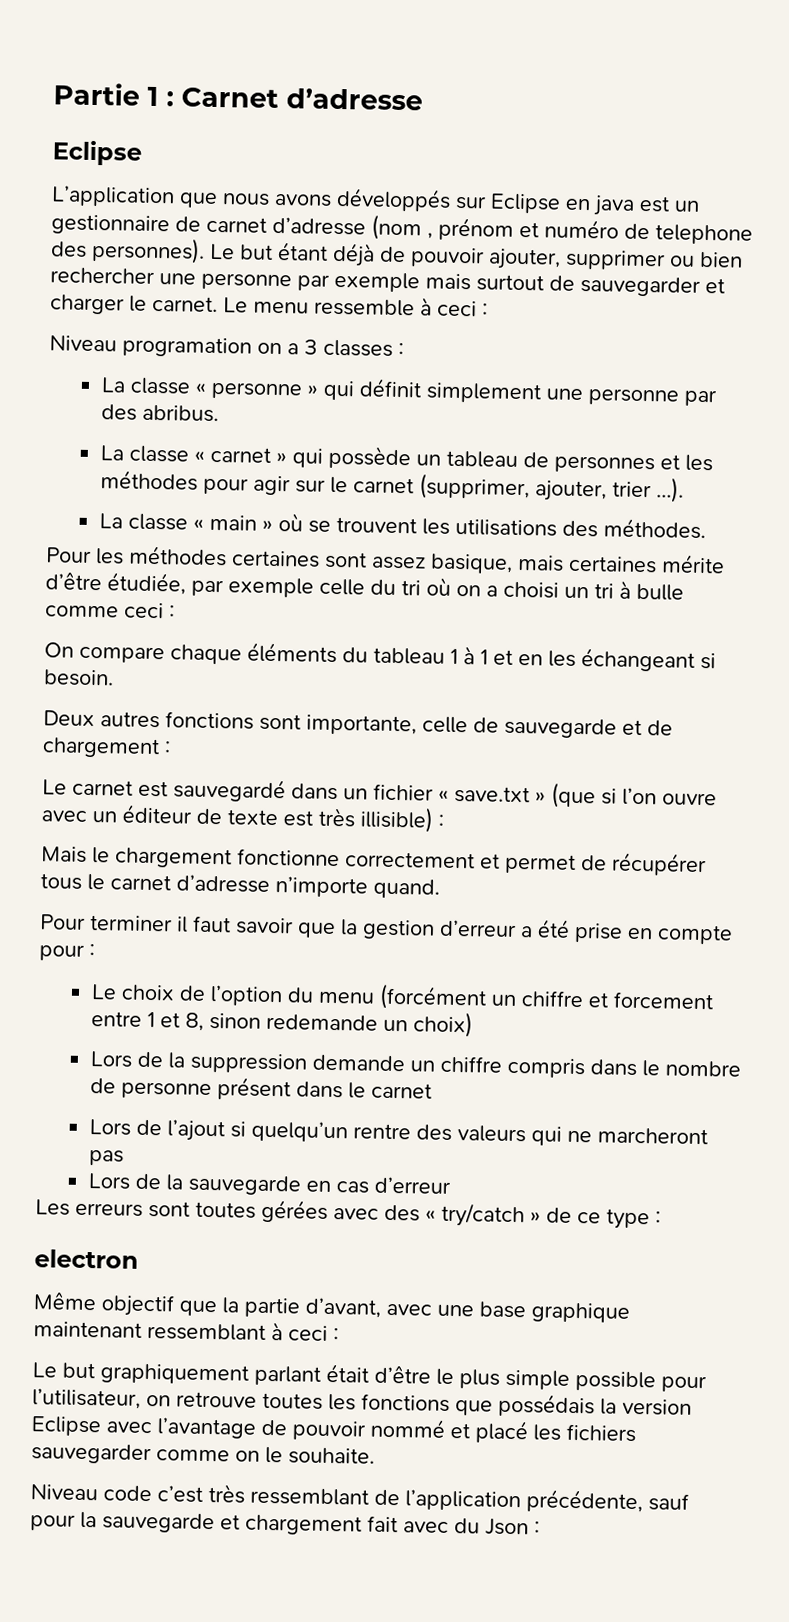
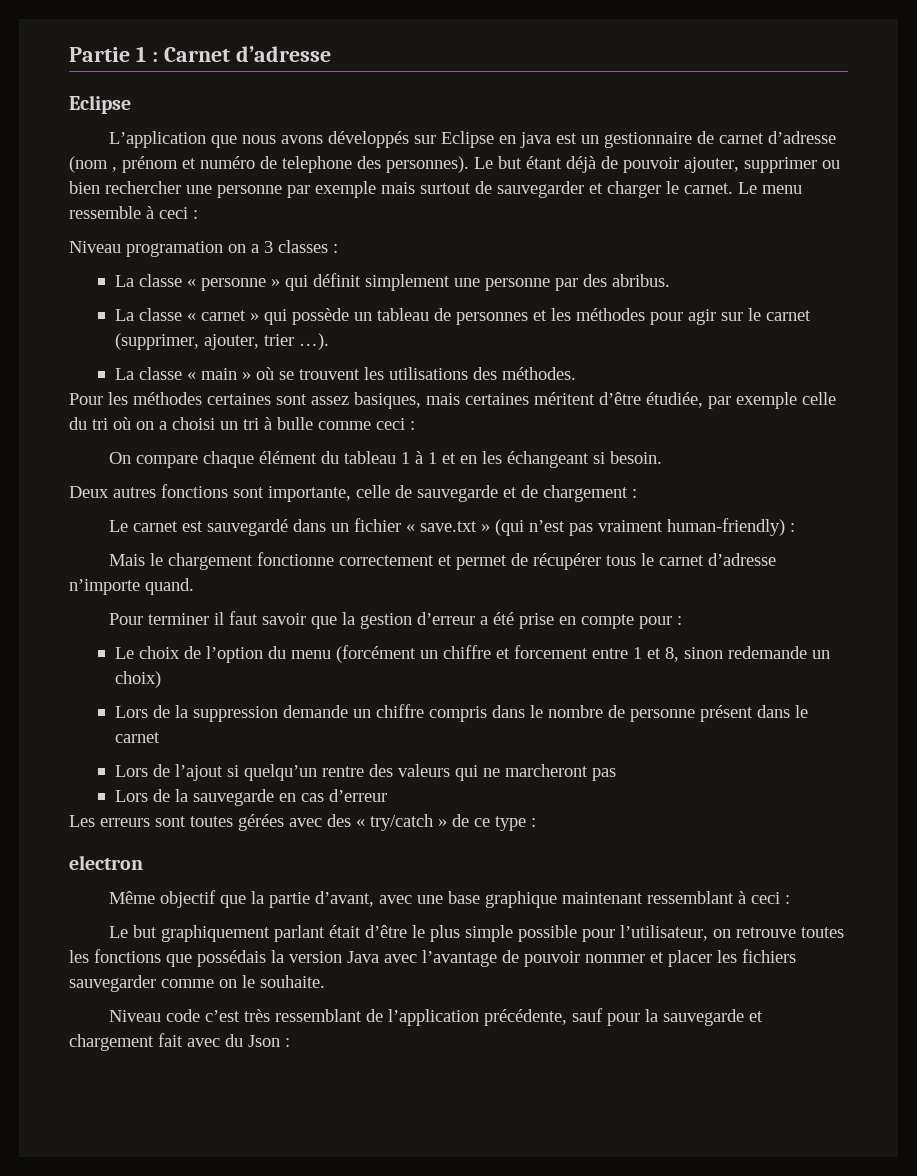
- Pour les méthodes certaines sont assez basique, mais certaines mérite d’être étudiée, par exemple celle du tri où on a choisi un tri à bulle comme ceci :
+ Pour les méthodes certaines sont assez basiques, mais certaines méritent d’être étudiée, par exemple celle du tri où on a choisi un tri à bulle comme ceci :
- On compare chaque éléments du tableau 1 à 1 et en les échangeant si besoin.
+ On compare chaque élément du tableau 1 à 1 et en les échangeant si besoin.
- Le carnet est sauvegardé dans un fichier « save.txt » (que si l’on ouvre avec un éditeur de texte est très illisible) :
+ Le carnet est sauvegardé dans un fichier « save.txt » (qui n’est pas vraiment human-friendly) :
- Le but graphiquement parlant était d’être le plus simple possible pour l’utilisateur, on retrouve toutes les fonctions que possédais la version Eclipse avec l’avantage de pouvoir nommé et placé les fichiers sauvegarder comme on le souhaite.
+ Le but graphiquement parlant était d’être le plus simple possible pour l’utilisateur, on retrouve toutes les fonctions que possédais la version Java avec l’avantage de pouvoir nommer et placer les fichiers sauvegarder comme on le souhaite.

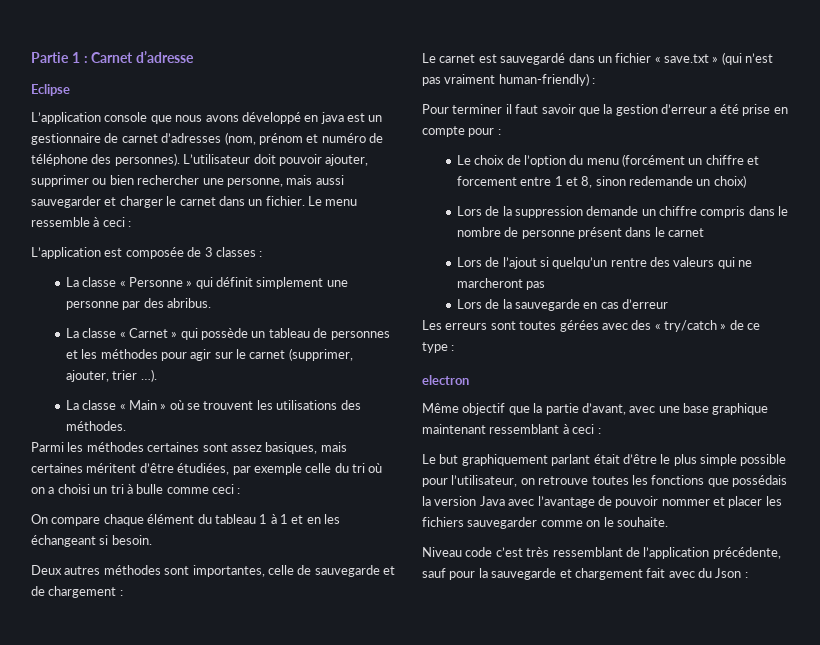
- L’application que nous avons développés sur Eclipse en java est un gestionnaire de carnet d’adresse (nom , prénom et numéro de telephone des personnes).
+ L’application console que nous avons développé en java est un gestionnaire de carnet d’adresses (nom, prénom et numéro de téléphone des personnes).
- Le but étant déjà de pouvoir ajouter, supprimer ou bien rechercher une personne par exemple mais surtout de sauvegarder et charger le carnet.
+ L’utilisateur doit pouvoir ajouter, supprimer ou bien rechercher une personne, mais aussi sauvegarder et charger le carnet dans un fichier.
- Niveau programation on a 3 classes :
+ L’application est composée de 3 classes :
- La classe « personne » qui définit simplement une personne par des abribus.
+ La classe « Personne » qui définit simplement une personne par des abribus.
- La classe « carnet » qui possède un tableau de personnes et les méthodes pour agir sur le carnet (supprimer, ajouter, trier …).
+ La classe « Carnet » qui possède un tableau de personnes et les méthodes pour agir sur le carnet (supprimer, ajouter, trier …).
- La classe « main » où se trouvent les utilisations des méthodes.
+ La classe « Main » où se trouvent les utilisations des méthodes.
- Pour les méthodes certaines sont assez basiques, mais certaines méritent d’être étudiée, par exemple celle du tri où on a choisi un tri à bulle comme ceci :
+ Parmi les méthodes certaines sont assez basiques, mais certaines méritent d’être étudiées, par exemple celle du tri où on a choisi un tri à bulle comme ceci :
- Deux autres fonctions sont importante, celle de sauvegarde et de chargement :
+ Deux autres méthodes sont importantes, celle de sauvegarde et de chargement :
- Mais le chargement fonctionne correctement et permet de récupérer tous le carnet d’adresse n’importe quand.

